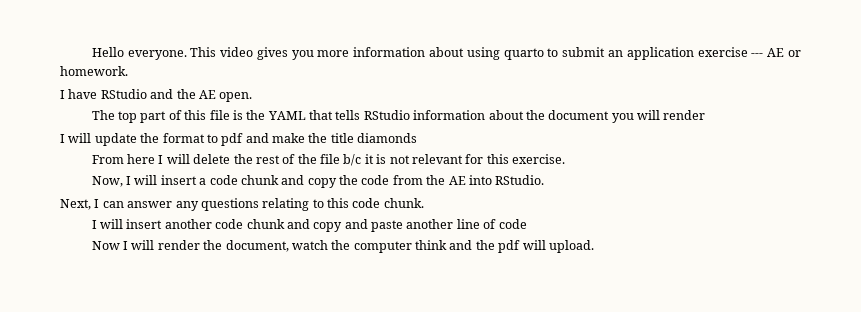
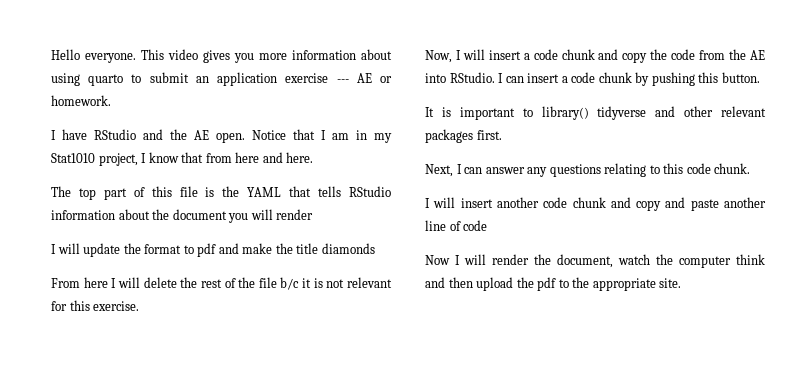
+ Notice that I am in my Stat1010 project, I know that from here and here.
+ I can insert a code chunk by pushing this button.
+ It is important to library() tidyverse and other relevant packages first.
- Now I will render the document, watch the computer think and the pdf will upload.
+ Now I will render the document, watch the computer think and then upload the pdf to the appropriate site.

